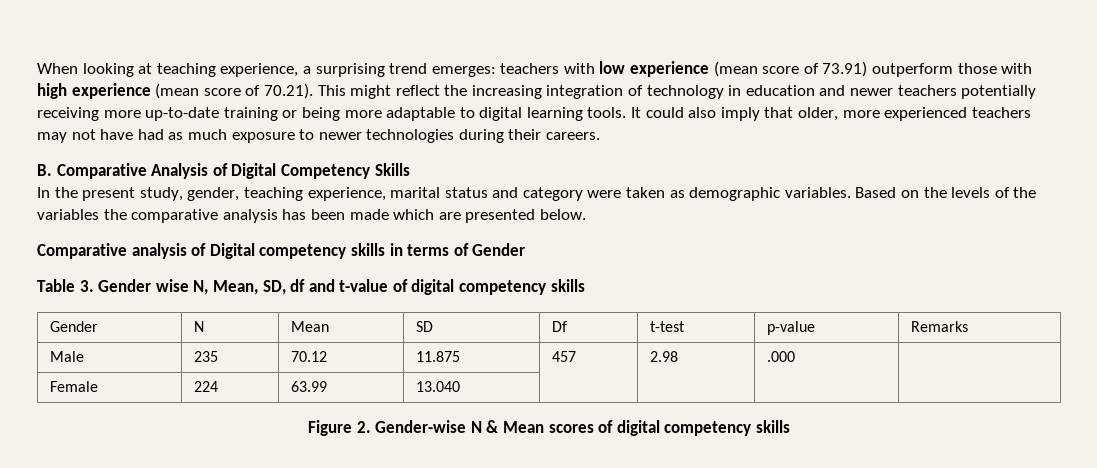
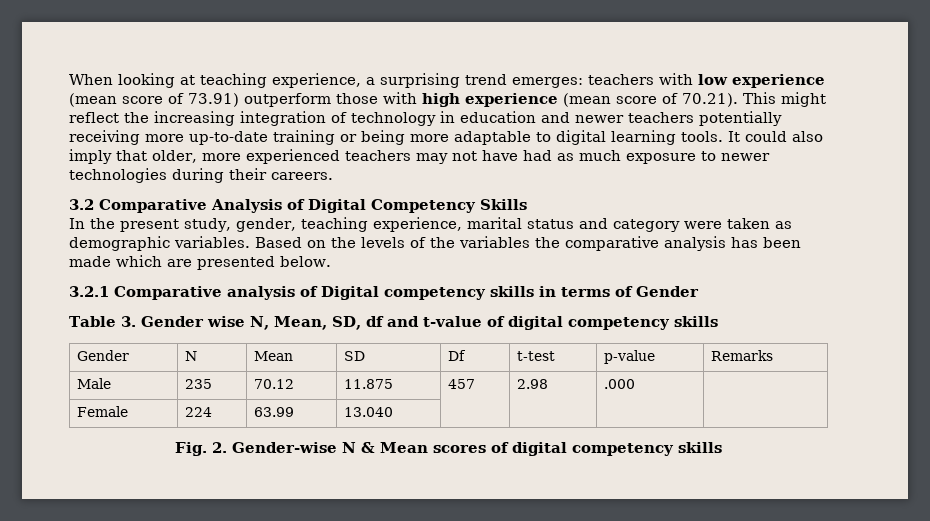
- B. Comparative Analysis of Digital Competency Skills
+ 3.2 Comparative Analysis of Digital Competency Skills
- Comparative analysis of Digital competency skills in terms of Gender
+ 3.2.1 Comparative analysis of Digital competency skills in terms of Gender
- Figure 2. Gender-wise N & Mean scores of digital competency skills
+ Fig. 2. Gender-wise N & Mean scores of digital competency skills

